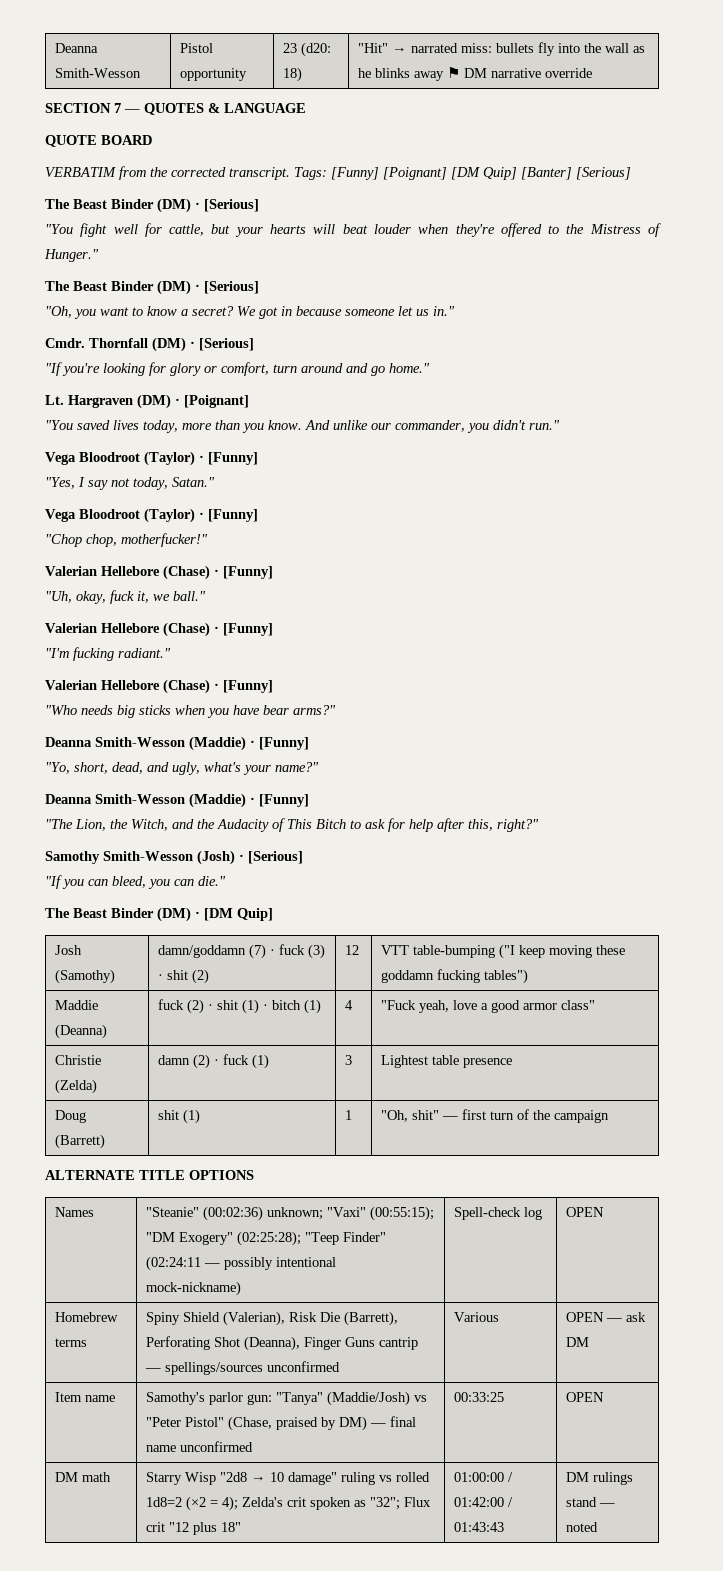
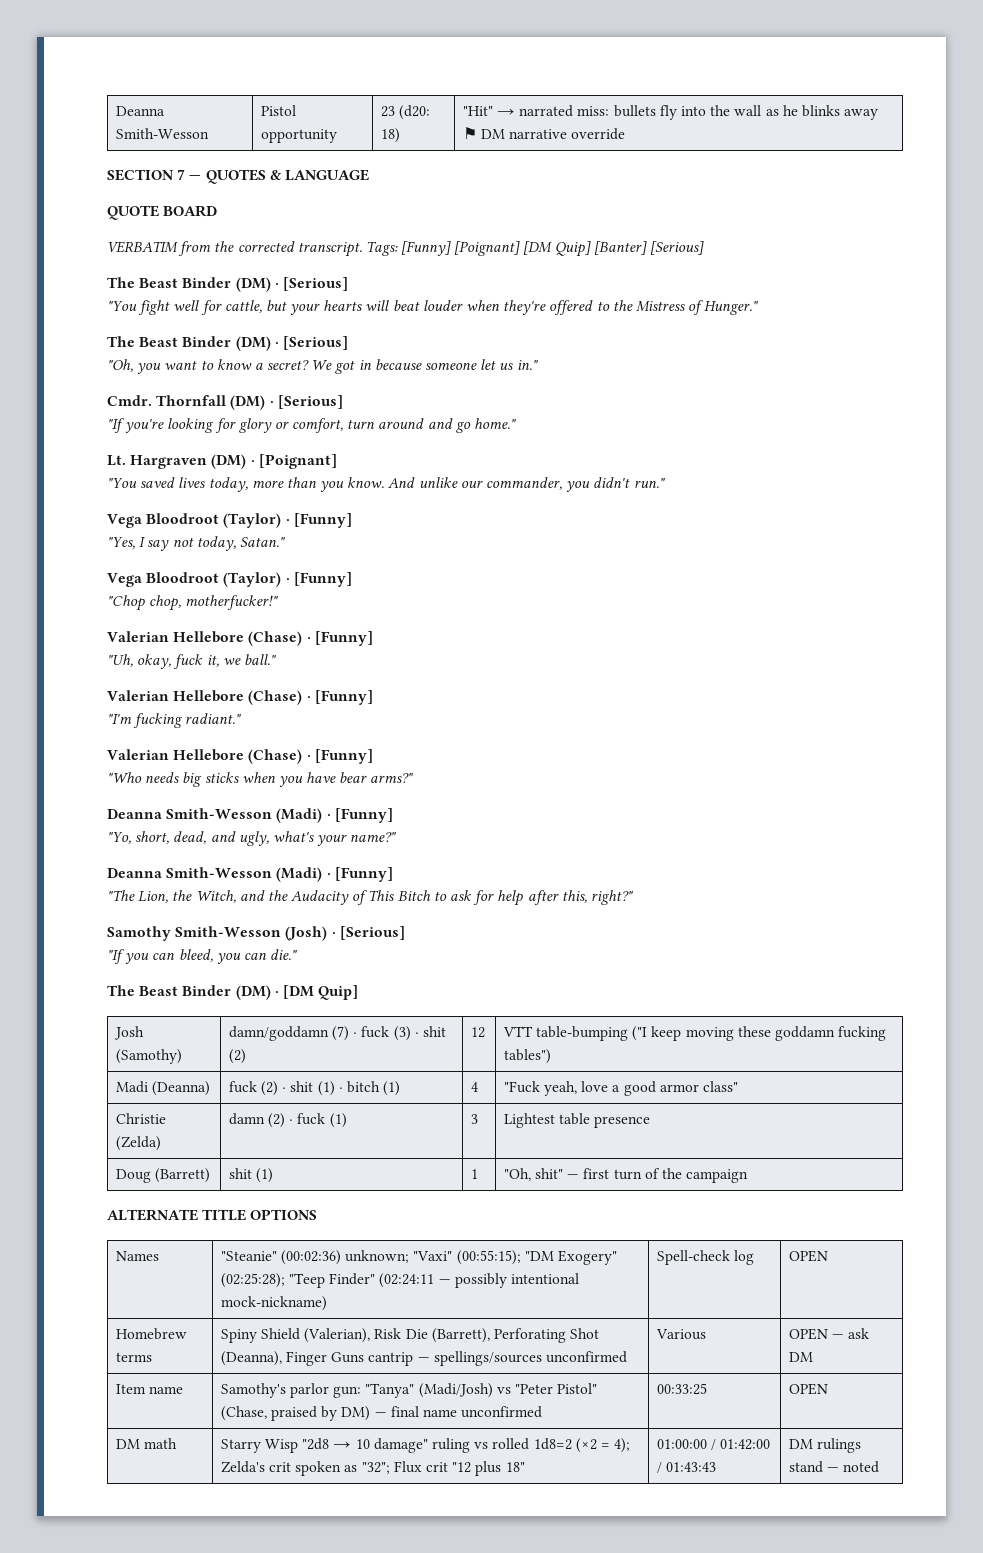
  "Who needs big sticks when you have bear arms?"
- Deanna Smith-Wesson (Maddie) · [Funny]
+ Deanna Smith-Wesson (Madi) · [Funny]
  "Yo, short, dead, and ugly, what's your name?"
- Deanna Smith-Wesson (Maddie) · [Funny]
+ Deanna Smith-Wesson (Madi) · [Funny]
- Maddie (Deanna) | fuck (2) · shit (1) · bitch (1) | 4 | "Fuck yeah, love a good armor class"
+ Madi (Deanna) | fuck (2) · shit (1) · bitch (1) | 4 | "Fuck yeah, love a good armor class"
- Item name | Samothy's parlor gun: "Tanya" (Maddie/Josh) vs "Peter Pistol" (Chase, praised by DM) — final name unconfirmed | 00:33:25 | OPEN
+ Item name | Samothy's parlor gun: "Tanya" (Madi/Josh) vs "Peter Pistol" (Chase, praised by DM) — final name unconfirmed | 00:33:25 | OPEN

